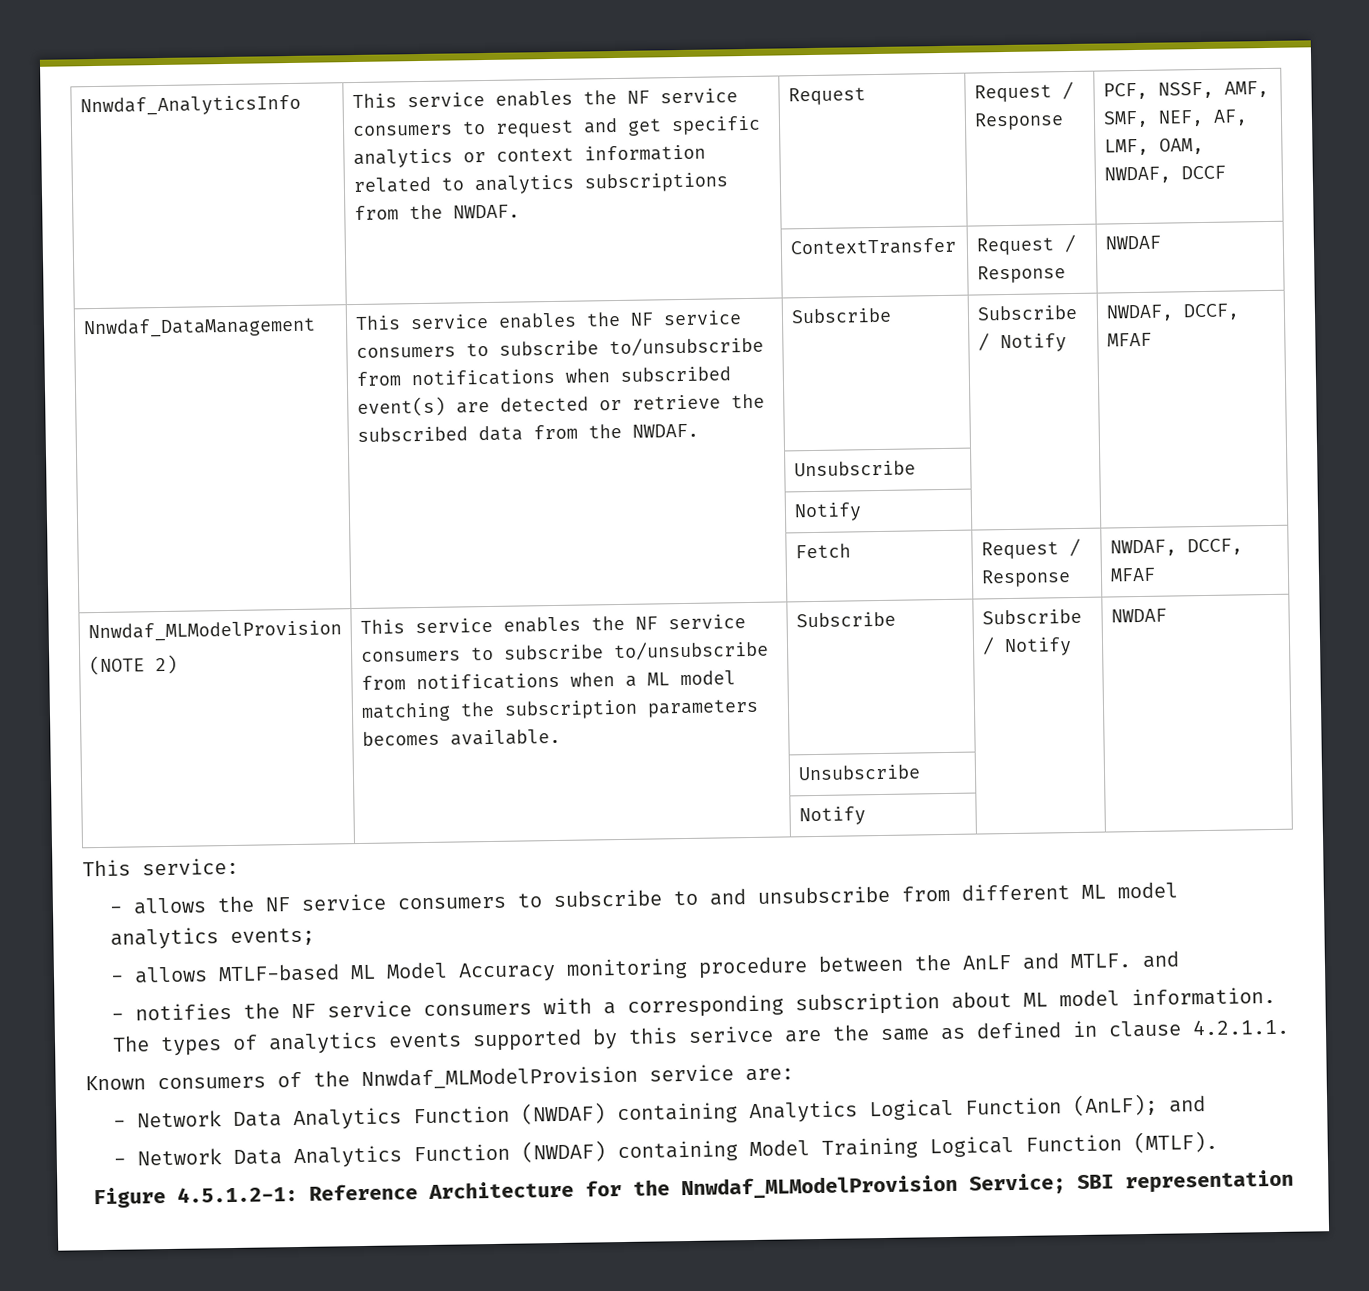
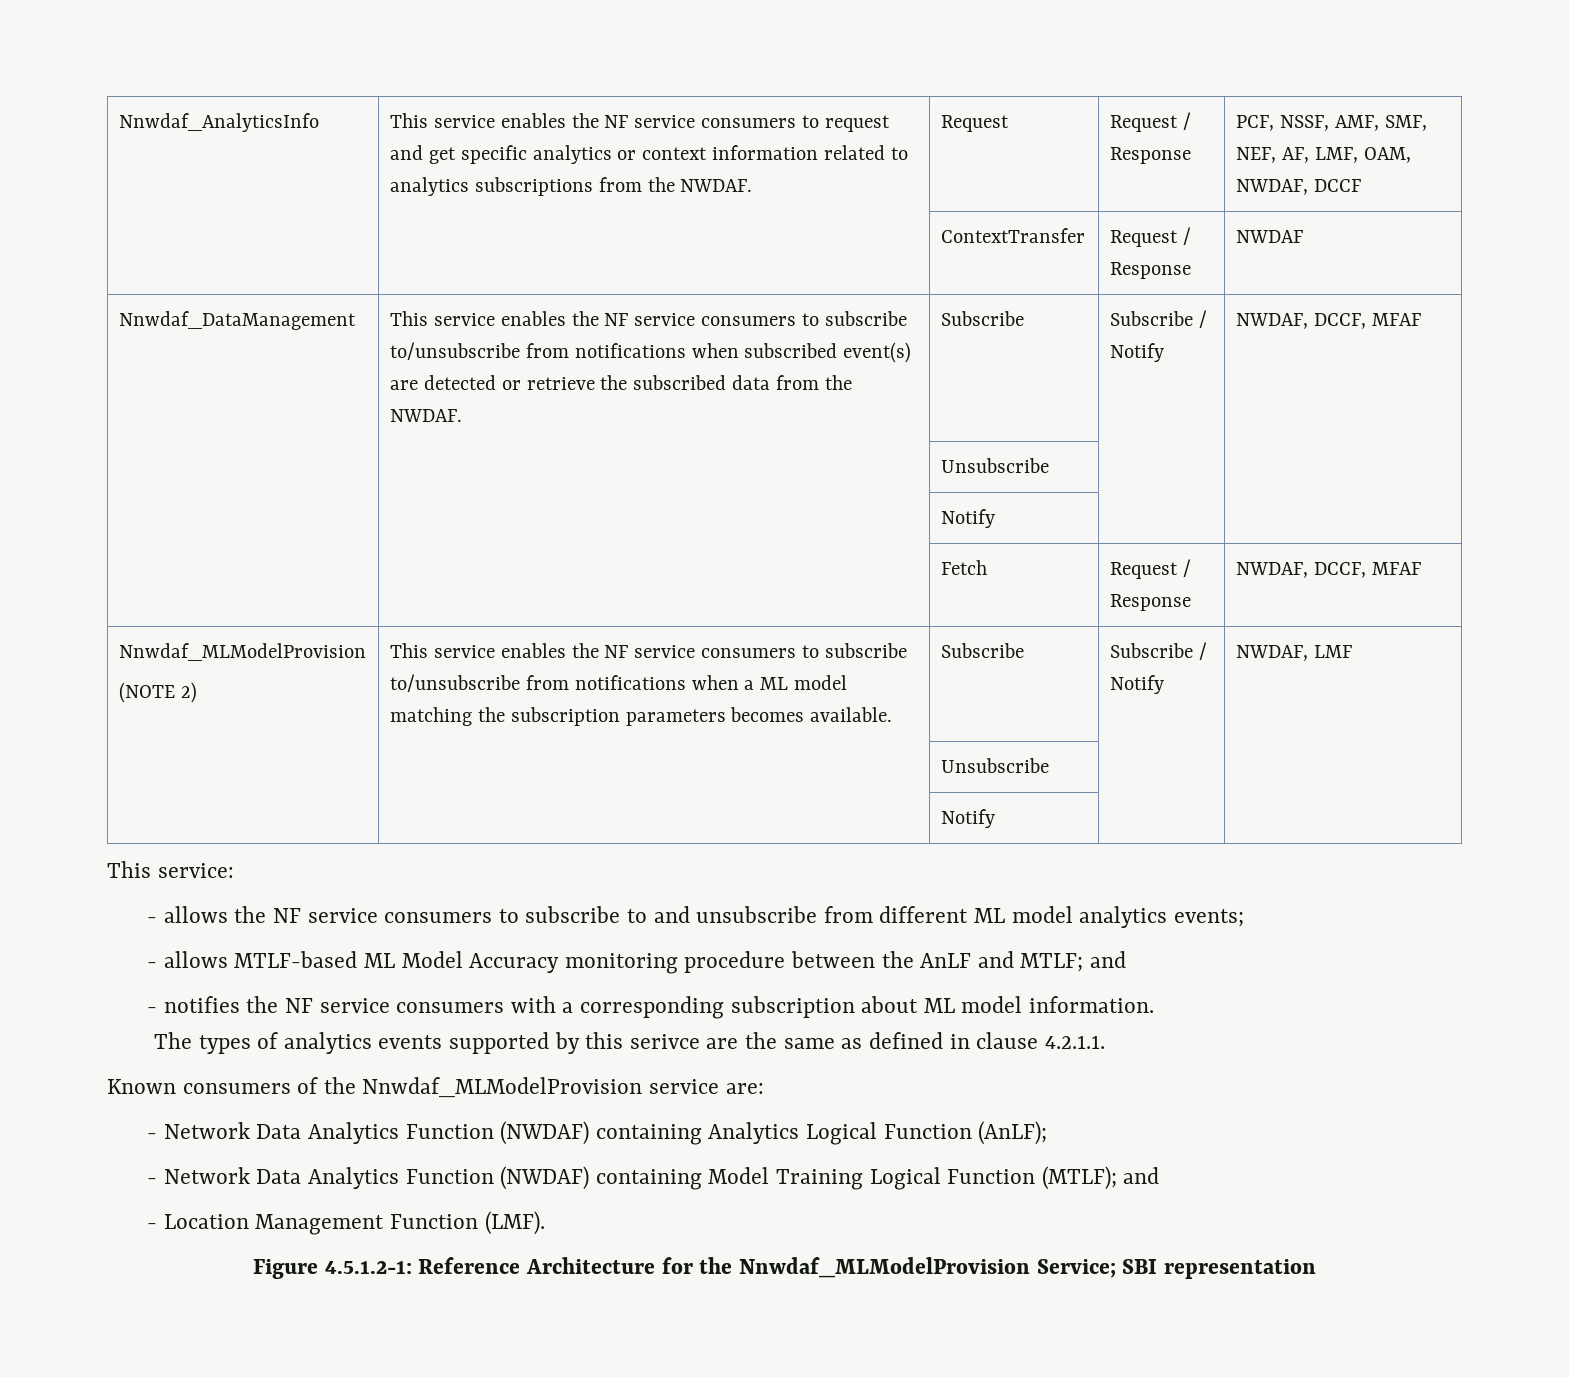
  | | Fetch | Request / Response | NWDAF, DCCF, MFAF
  Nnwdaf_MLModelProvision
- (NOTE 2) | This service enables the NF service consumers to subscribe to/unsubscribe from notifications when a ML model matching the subscription parameters becomes available. | Subscribe | Subscribe / Notify | NWDAF
+ (NOTE 2) | This service enables the NF service consumers to subscribe to/unsubscribe from notifications when a ML model matching the subscription parameters becomes available. | Subscribe | Subscribe / Notify | NWDAF, LMF
- - allows MTLF-based ML Model Accuracy monitoring procedure between the AnLF and MTLF. and
+ - allows MTLF-based ML Model Accuracy monitoring procedure between the AnLF and MTLF; and
- - Network Data Analytics Function (NWDAF) containing Analytics Logical Function (AnLF); and
+ - Network Data Analytics Function (NWDAF) containing Analytics Logical Function (AnLF);
- - Network Data Analytics Function (NWDAF) containing Model Training Logical Function (MTLF).
+ - Network Data Analytics Function (NWDAF) containing Model Training Logical Function (MTLF); and
+ - Location Management Function (LMF).

